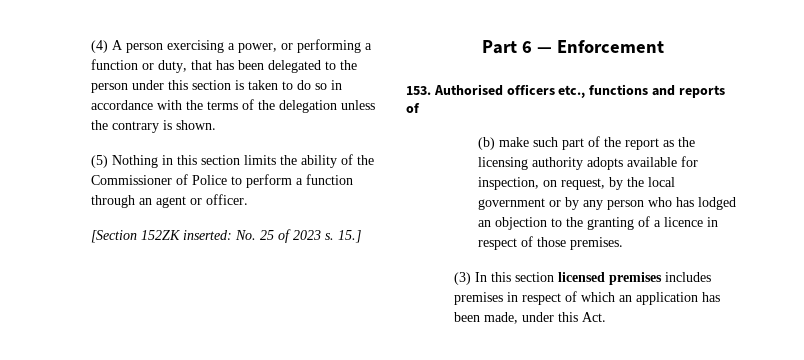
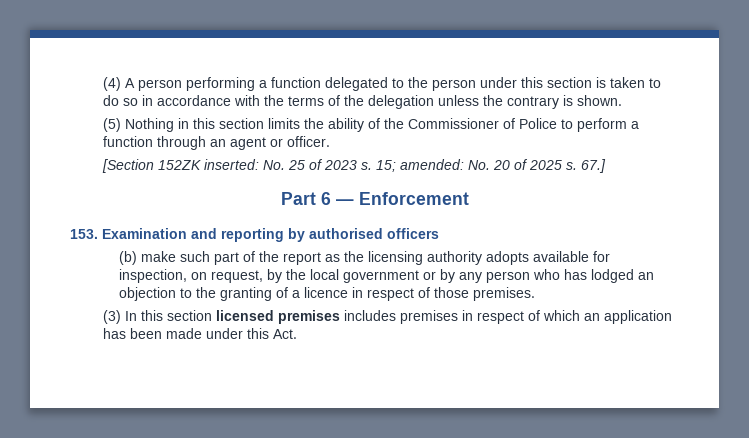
- (4) A person exercising a power, or performing a function or duty, that has been delegated to the person under this section is taken to do so in accordance with the terms of the delegation unless the contrary is shown.
+ (4) A person performing a function delegated to the person under this section is taken to do so in accordance with the terms of the delegation unless the contrary is shown.
- 15.]
+ 15; amended: No. 20 of 2025 s. 67.]
- 153. Authorised officers etc., functions and reports of
+ 153. Examination and reporting by authorised officers
- (3) In this section licensed premises includes premises in respect of which an application has been made, under this Act.
+ (3) In this section licensed premises includes premises in respect of which an application has been made under this Act.

